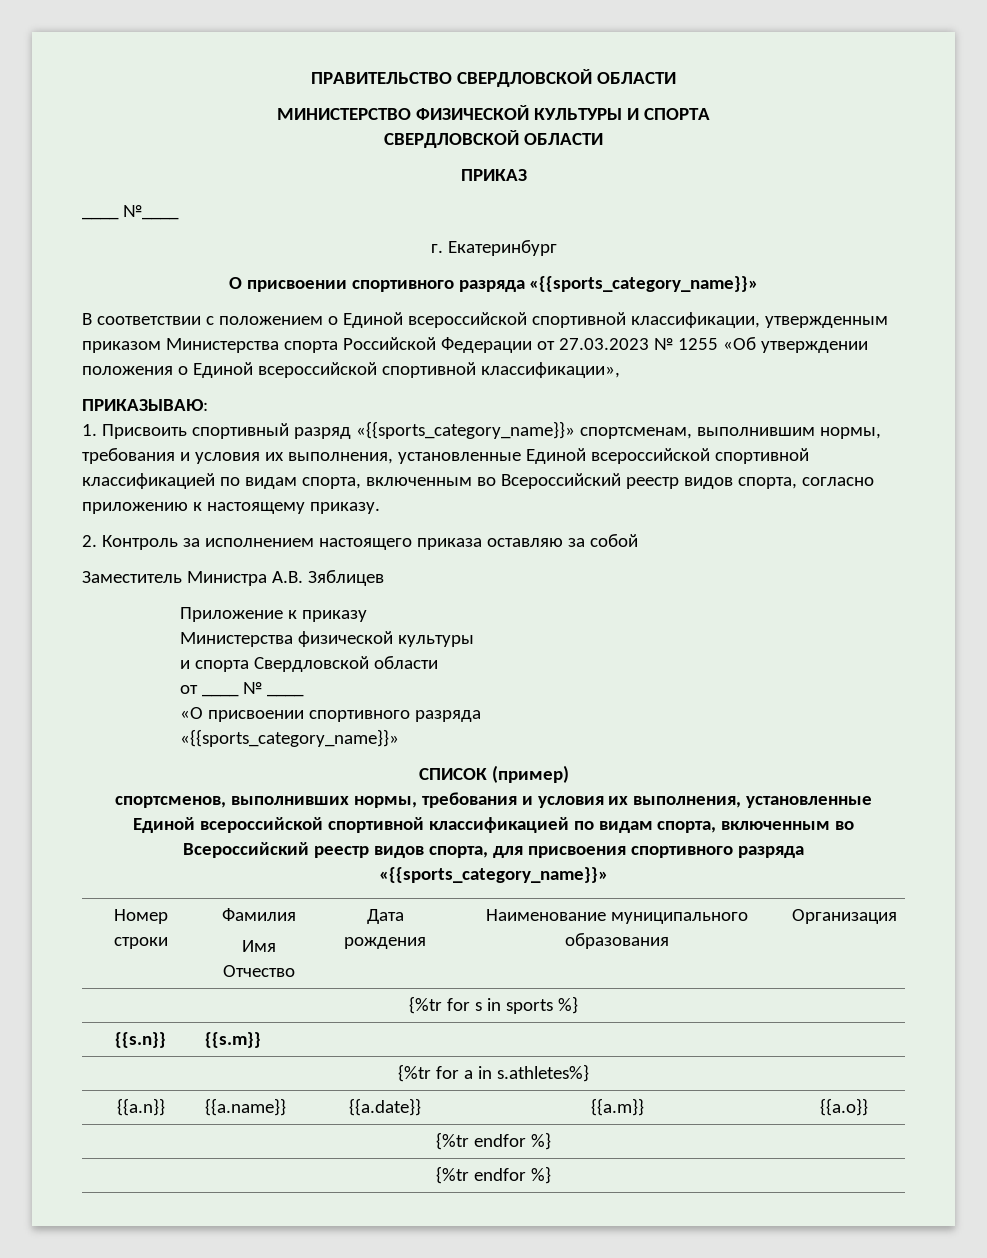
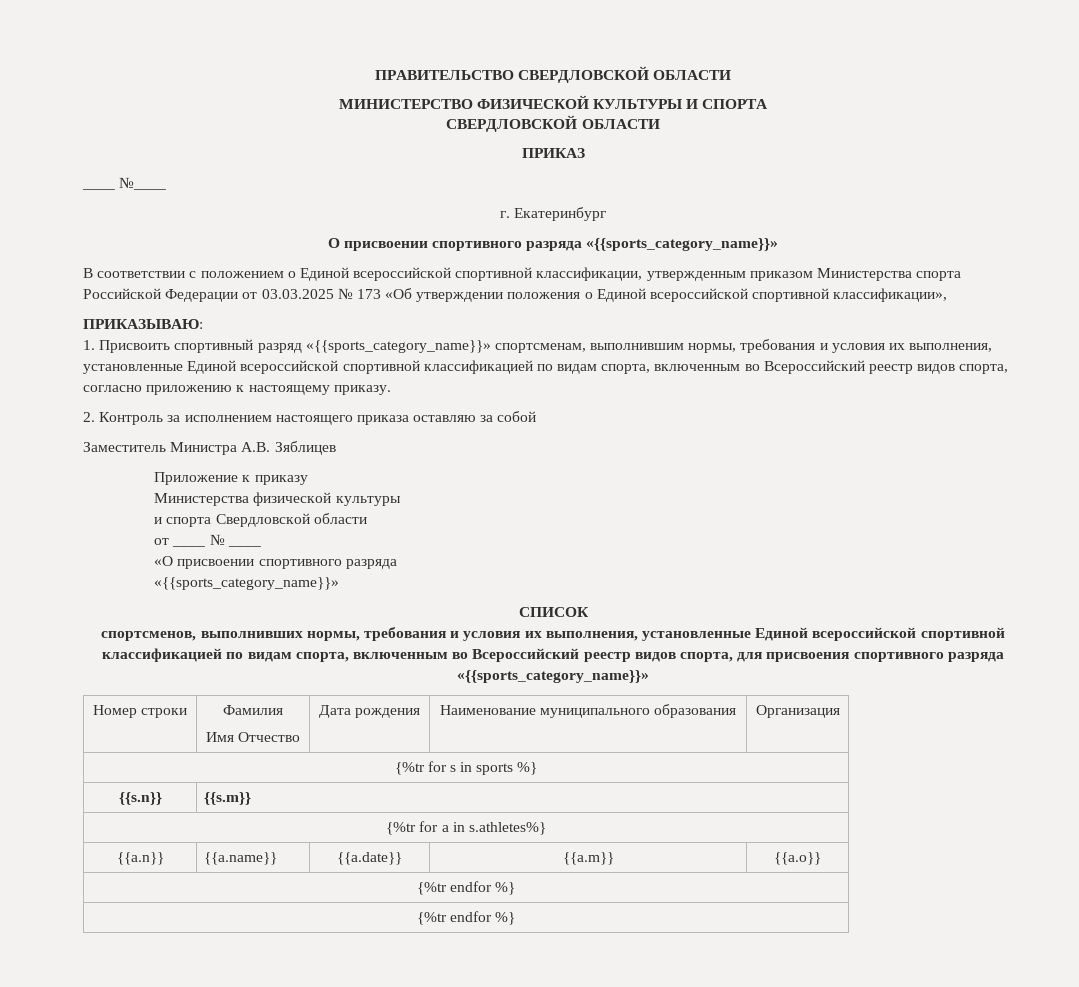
- В соответствии с положением о Единой всероссийской спортивной классификации, утвержденным приказом Министерства спорта Российской Федерации от 27.03.2023 № 1255 «Об утверждении положения о Единой всероссийской спортивной классификации»,
+ В соответствии с положением о Единой всероссийской спортивной классификации, утвержденным приказом Министерства спорта Российской Федерации от 03.03.2025 № 173 «Об утверждении положения о Единой всероссийской спортивной классификации»,
- СПИСОК (пример)
+ СПИСОК

